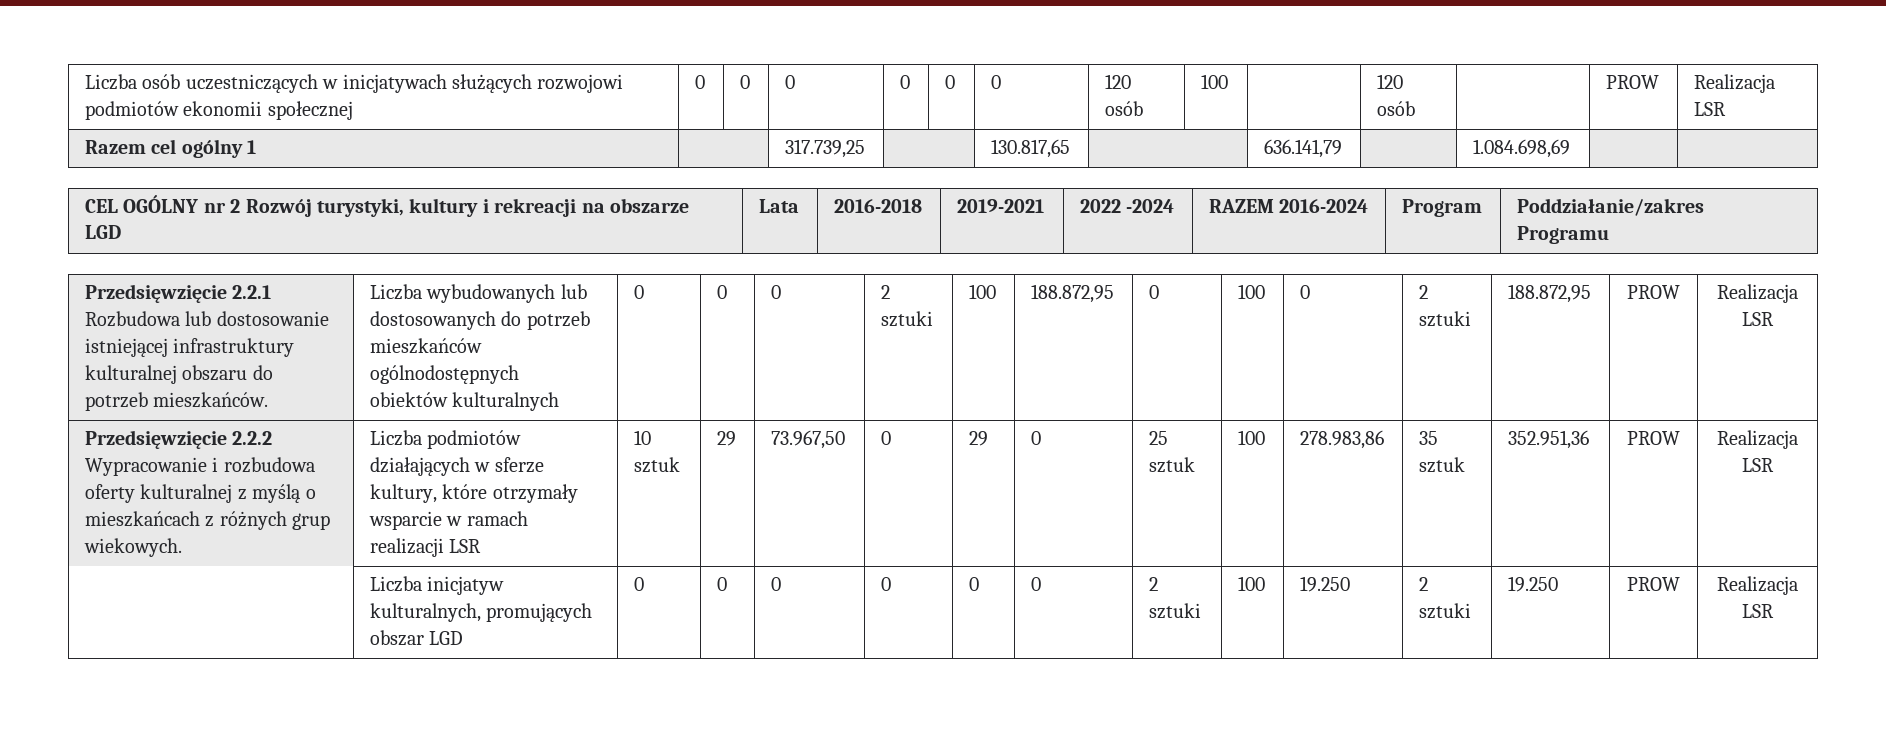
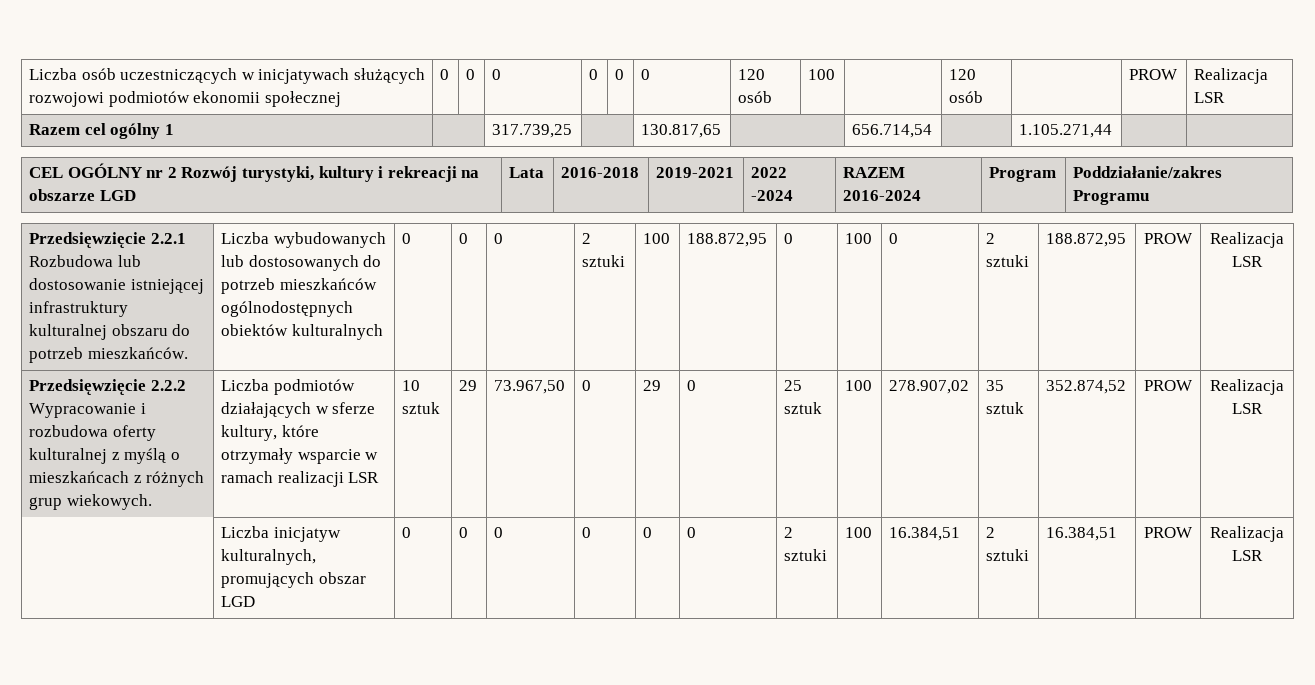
- Razem cel ogólny 1 | | 317.739,25 | | 130.817,65 | | 636.141,79 | | 1.084.698,69 | |
+ Razem cel ogólny 1 | | 317.739,25 | | 130.817,65 | | 656.714,54 | | 1.105.271,44 | |
- 278.983,86
+ 278.907,02
- 352.951,36
+ 352.874,52
- | Liczba inicjatyw kulturalnych, promujących obszar LGD | 0 | 0 | 0 | 0 | 0 | 0 | 2 sztuki | 100 | 19.250 | 2 sztuki | 19.250 | PROW | Realizacja LSR
+ | Liczba inicjatyw kulturalnych, promujących obszar LGD | 0 | 0 | 0 | 0 | 0 | 0 | 2 sztuki | 100 | 16.384,51 | 2 sztuki | 16.384,51 | PROW | Realizacja LSR

